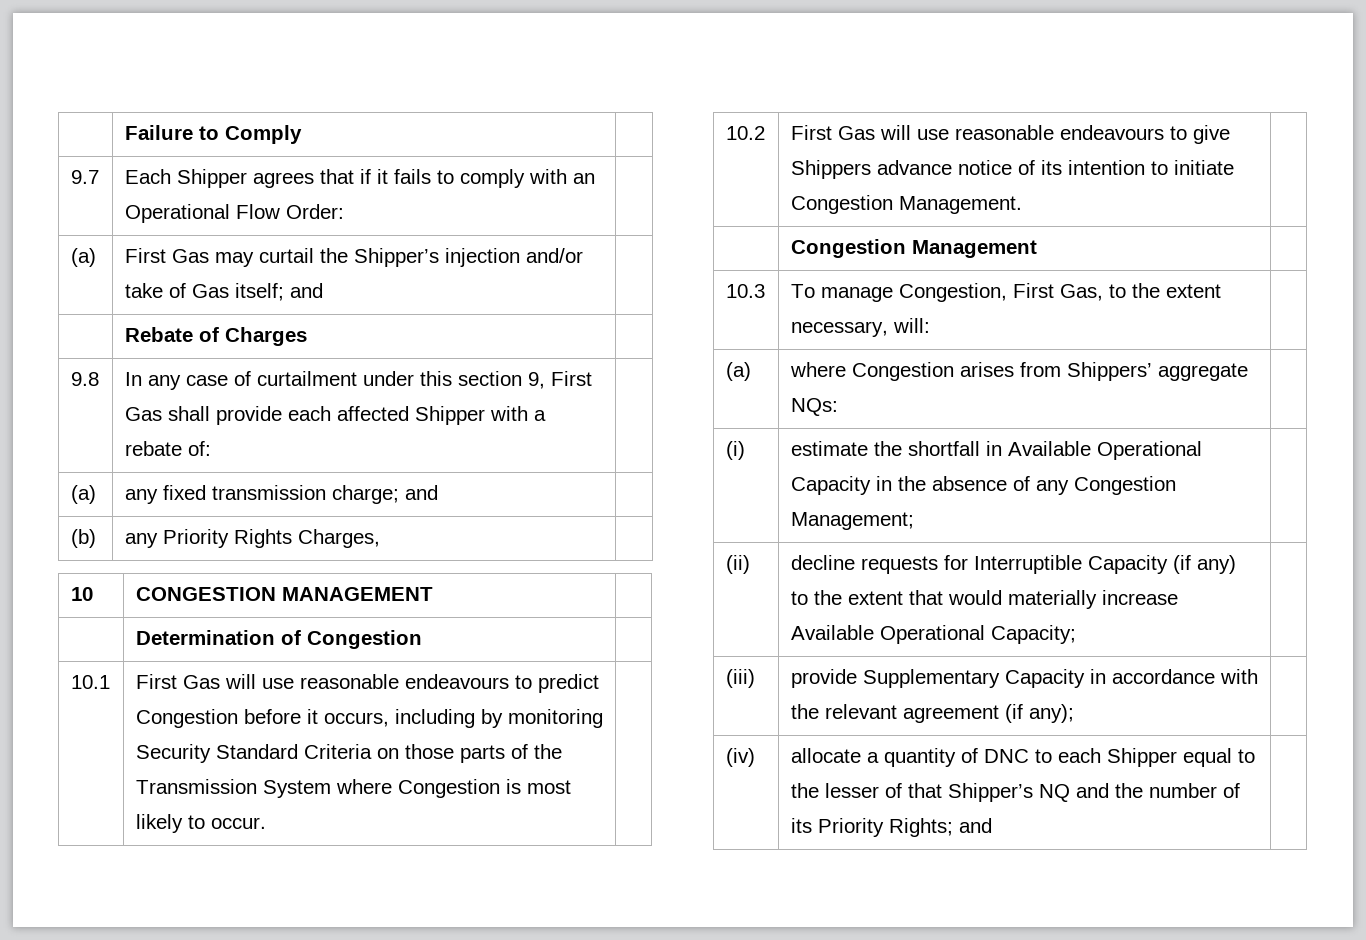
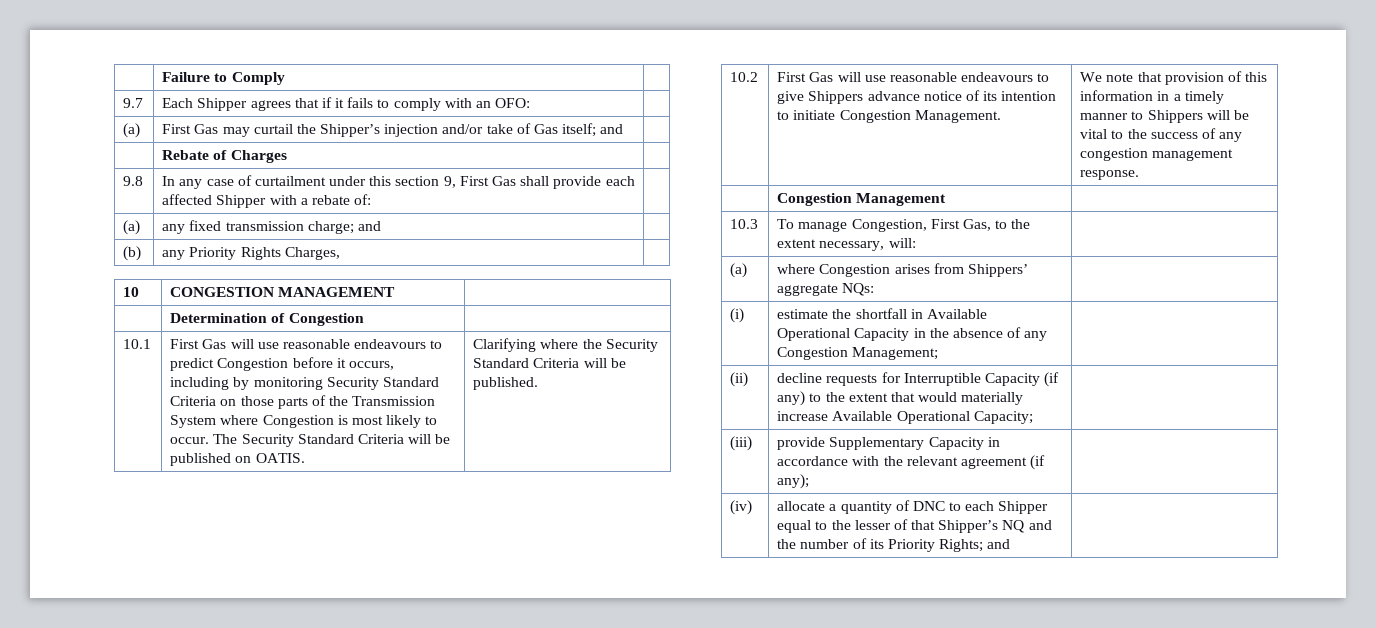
- 9.7 | Each Shipper agrees that if it fails to comply with an Operational Flow Order: |
+ 9.7 | Each Shipper agrees that if it fails to comply with an OFO: |
+ The Security Standard Criteria will be published on OATIS. | Clarifying where the Security Standard Criteria will be published.
+ We note that provision of this information in a timely manner to Shippers will be vital to the success of any congestion management response.

